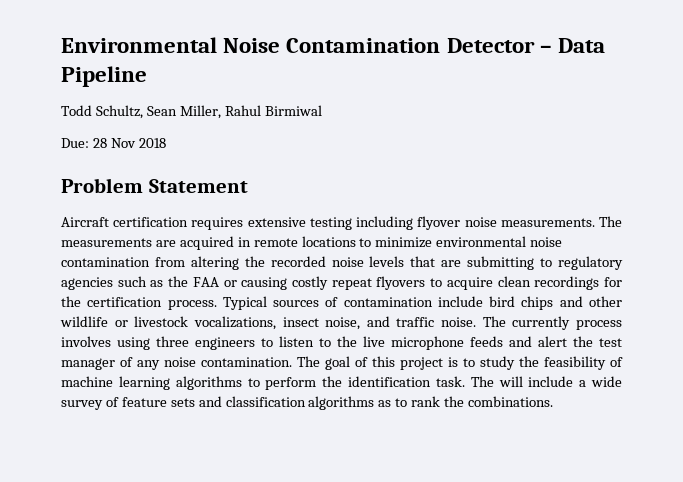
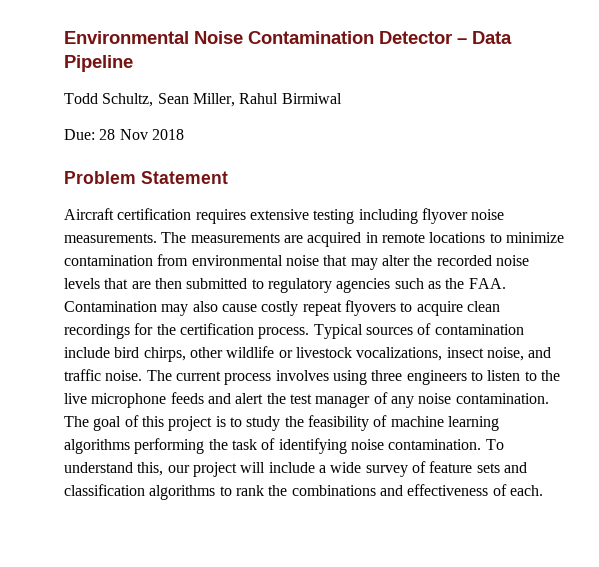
- The measurements are acquired in remote locations to minimize environmental noise contamination from altering the recorded noise levels that are submitting to regulatory agencies such as the FAA or causing costly repeat flyovers to acquire clean recordings for the certification process.
+ The measurements are acquired in remote locations to minimize contamination from environmental noise that may alter the recorded noise levels that are then submitted to regulatory agencies such as the FAA. Contamination may also cause costly repeat flyovers to acquire clean recordings for the certification process.
- Typical sources of contamination include bird chips and other wildlife or livestock vocalizations, insect noise, and traffic noise.
+ Typical sources of contamination include bird chirps, other wildlife or livestock vocalizations, insect noise, and traffic noise.
- The currently process involves using three engineers to listen to the live microphone feeds and alert the test manager of any noise contamination.
+ The current process involves using three engineers to listen to the live microphone feeds and alert the test manager of any noise contamination.
- The goal of this project is to study the feasibility of machine learning algorithms to perform the identification task. The will include a wide survey of feature sets and classification algorithms as to rank the combinations.
+ The goal of this project is to study the feasibility of machine learning algorithms performing the task of identifying noise contamination. To understand this, our project will include a wide survey of feature sets and classification algorithms to rank the combinations and effectiveness of each.

